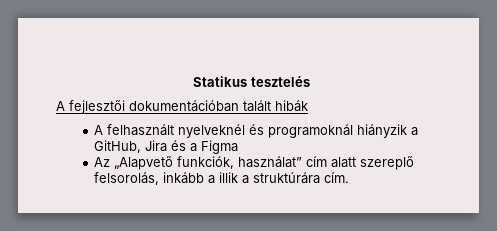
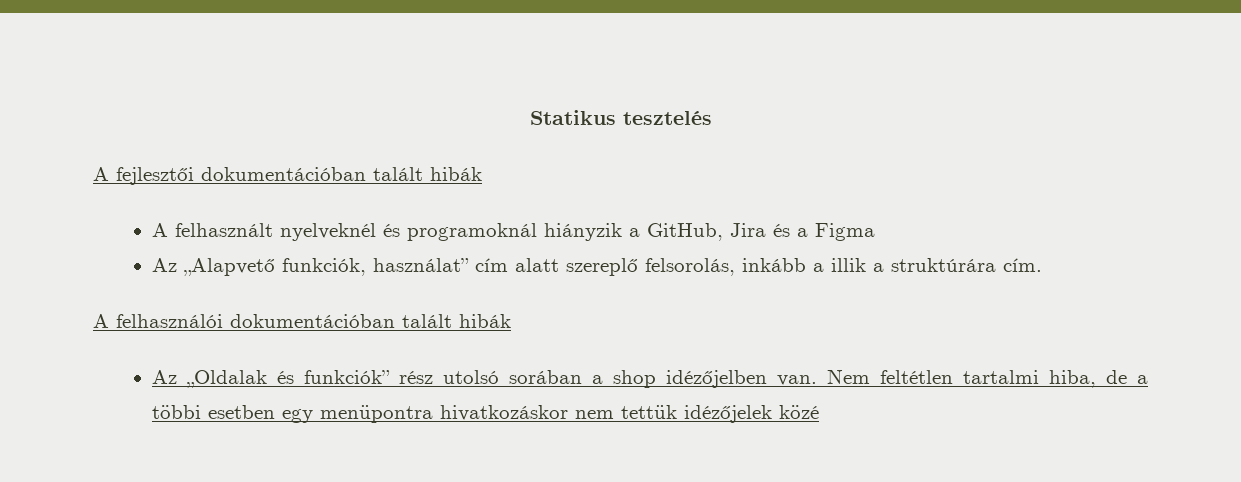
+ A felhasználói dokumentációban talált hibák
+ Az „Oldalak és funkciók” rész utolsó sorában a shop idézőjelben van. Nem feltétlen tartalmi hiba, de a többi esetben egy menüpontra hivatkozáskor nem tettük idézőjelek közé

